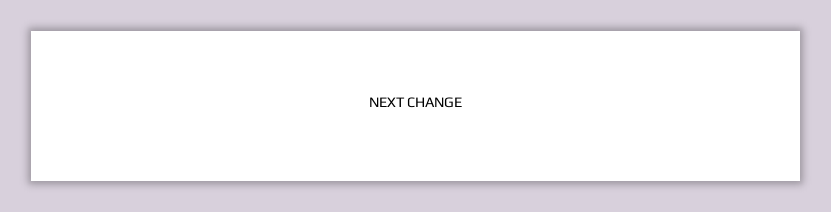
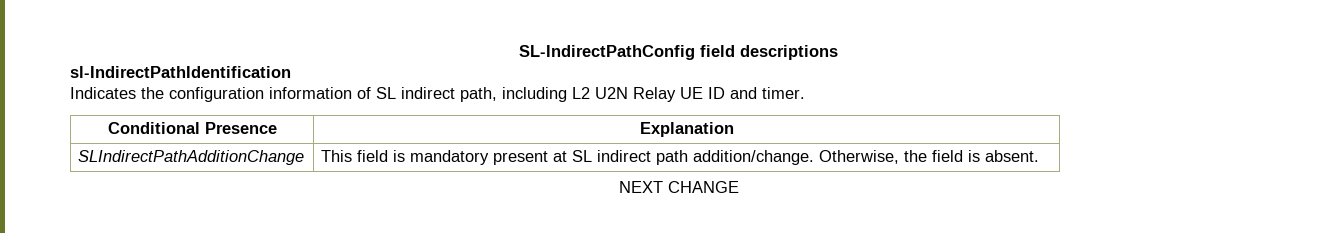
+ SL-IndirectPathConfig field descriptions
+ sl-IndirectPathIdentification
+ Indicates the configuration information of SL indirect path, including L2 U2N Relay UE ID and timer.
+ Conditional Presence | Explanation
+ SLIndirectPathAdditionChange | This field is mandatory present at SL indirect path addition/change. Otherwise, the field is absent.

